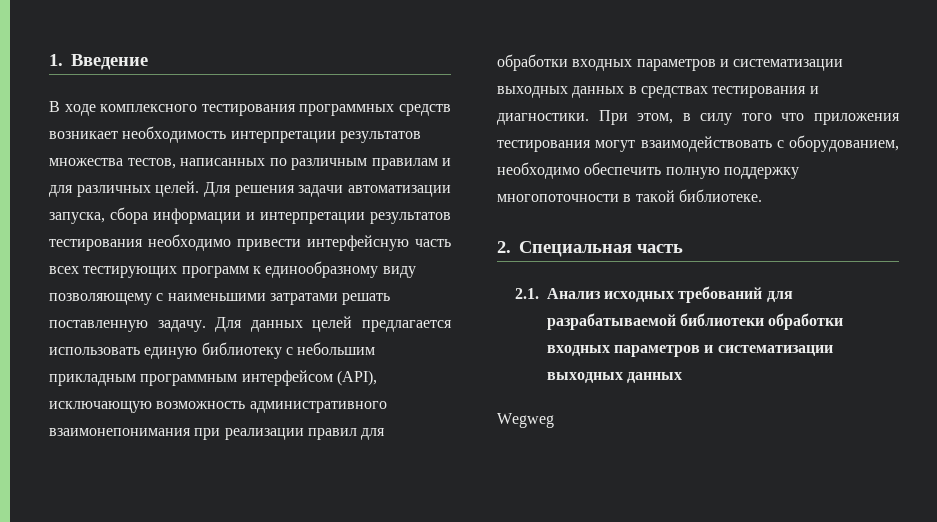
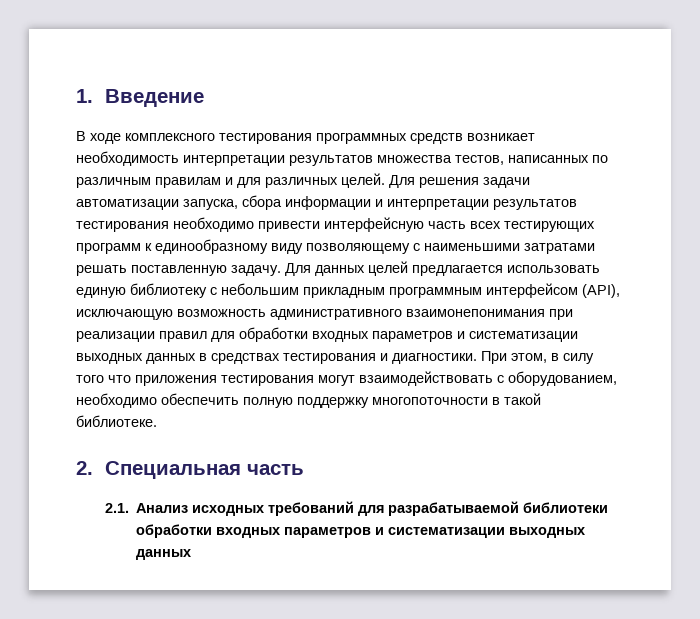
- Wegweg

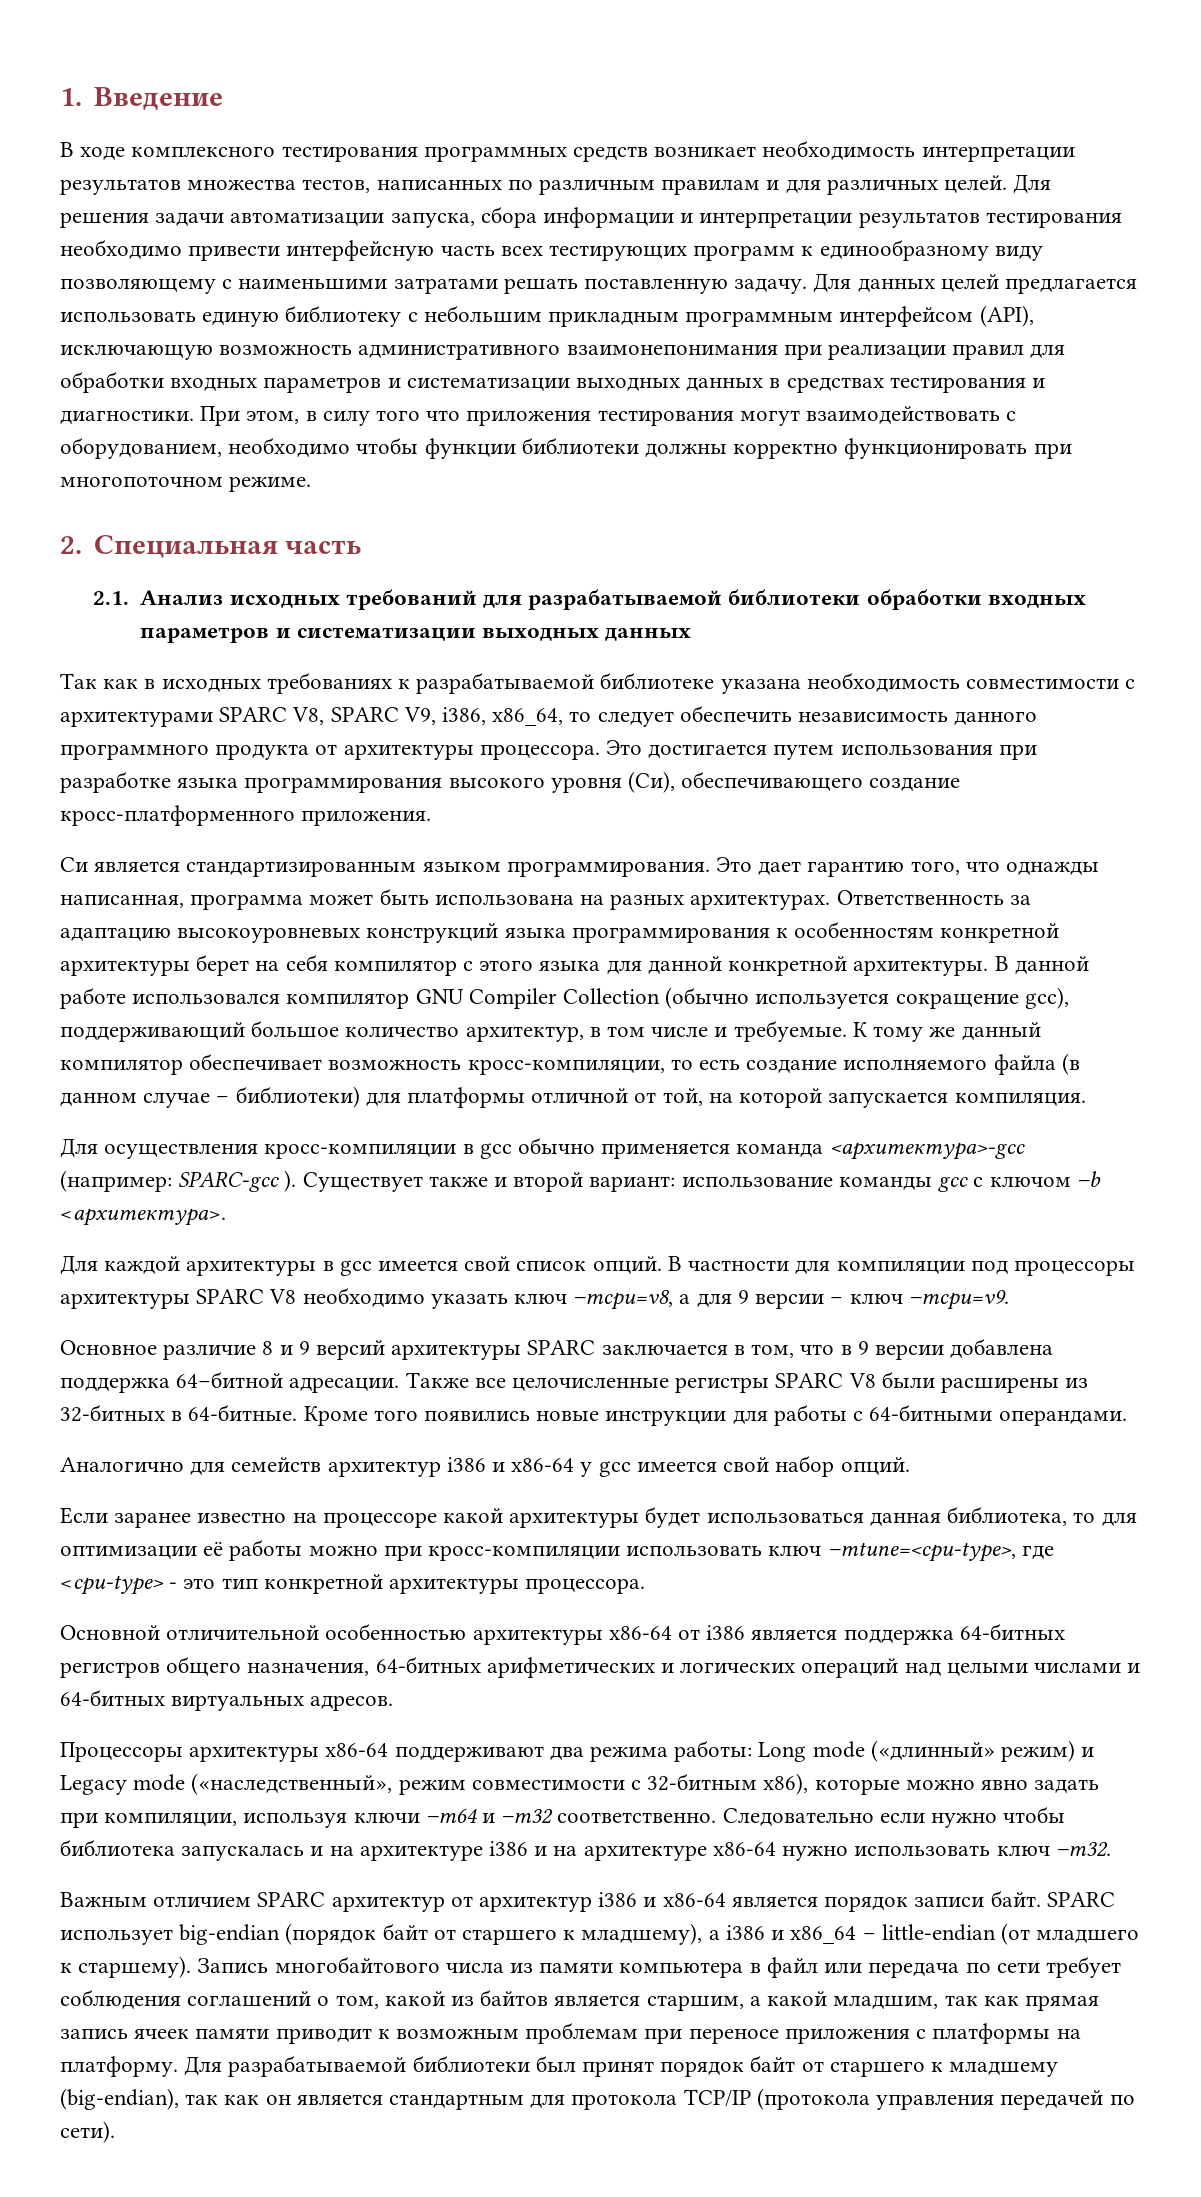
- При этом, в силу того что приложения тестирования могут взаимодействовать с оборудованием, необходимо обеспечить полную поддержку многопоточности в такой библиотеке.
+ При этом, в силу того что приложения тестирования могут взаимодействовать с оборудованием, необходимо чтобы функции библиотеки должны корректно функционировать при многопоточном режиме.
+ Так как в исходных требованиях к разрабатываемой библиотеке указана необходимость совместимости с архитектурами SPARC V8, SPARC V9, i386, x86_64, то следует обеспечить независимость данного программного продукта от архитектуры процессора. Это достигается путем использования при разработке языка программирования высокого уровня (Си), обеспечивающего создание кросс-платформенного приложения.
+ Си является стандартизированным языком программирования. Это дает гарантию того, что однажды написанная, программа может быть использована на разных архитектурах. Ответственность за адаптацию высокоуровневых конструкций языка программирования к особенностям конкретной архитектуры берет на себя компилятор с этого языка для данной конкретной архитектуры. В данной работе использовался компилятор GNU Compiler Collection (обычно используется сокращение gcc), поддерживающий большое количество архитектур, в том числе и требуемые. К тому же данный компилятор обеспечивает возможность кросс-компиляции, то есть создание исполняемого файла (в данном случае – библиотеки) для платформы отличной от той, на которой запускается компиляция.
+ Для осуществления кросс-компиляции в gcc обычно применяется команда <архитектура>-gcc (например: SPARC-gcc ). Существует также и второй вариант: использование команды gcc с ключом –b <архитектура>.
+ Для каждой архитектуры в gcc имеется свой список опций. В частности для компиляции под процессоры архитектуры SPARC V8 необходимо указать ключ –mcpu=v8, а для 9 версии – ключ –mcpu=v9.
+ Основное различие 8 и 9 версий архитектуры SPARC заключается в том, что в 9 версии добавлена поддержка 64–битной адресации. Также все целочисленные регистры SPARC V8 были расширены из 32-битных в 64-битные. Кроме того появились новые инструкции для работы с 64-битными операндами.
+ Аналогично для семейств архитектур i386 и x86-64 у gcc имеется свой набор опций.
+ Если заранее известно на процессоре какой архитектуры будет использоваться данная библиотека, то для оптимизации её работы можно при кросс-компиляции использовать ключ –mtune=<cpu-type>, где <cpu-type> - это тип конкретной архитектуры процессора.
+ Основной отличительной особенностью архитектуры x86-64 от i386 является поддержка 64-битных регистров общего назначения, 64-битных арифметических и логических операций над целыми числами и 64-битных виртуальных адресов.
+ Процессоры архитектуры x86-64 поддерживают два режима работы: Long mode («длинный» режим) и Legacy mode («наследственный», режим совместимости с 32-битным x86), которые можно явно задать при компиляции, используя ключи –m64 и –m32 соответственно. Следовательно если нужно чтобы библиотека запускалась и на архитектуре i386 и на архитектуре x86-64 нужно использовать ключ –m32.
+ Важным отличием SPARC архитектур от архитектур i386 и x86-64 является порядок записи байт. SPARC использует big-endian (порядок байт от старшего к младшему), а i386 и x86_64 – little-endian (от младшего к старшему). Запись многобайтового числа из памяти компьютера в файл или передача по сети требует соблюдения соглашений о том, какой из байтов является старшим, а какой младшим, так как прямая запись ячеек памяти приводит к возможным проблемам при переносе приложения с платформы на платформу. Для разрабатываемой библиотеки был принят порядок байт от старшего к младшему (big-endian), так как он является стандартным для протокола TCP/IP (протокола управления передачей по сети).

